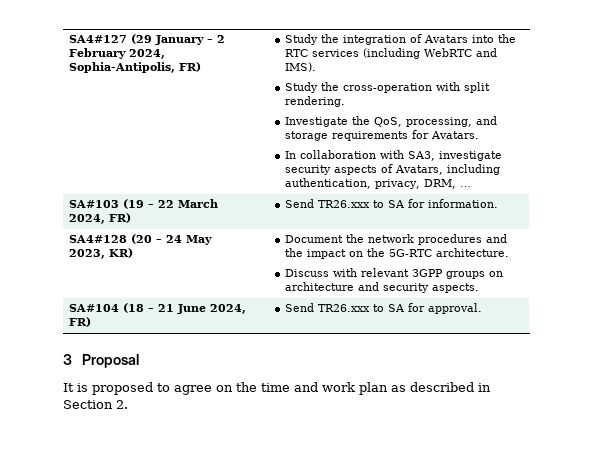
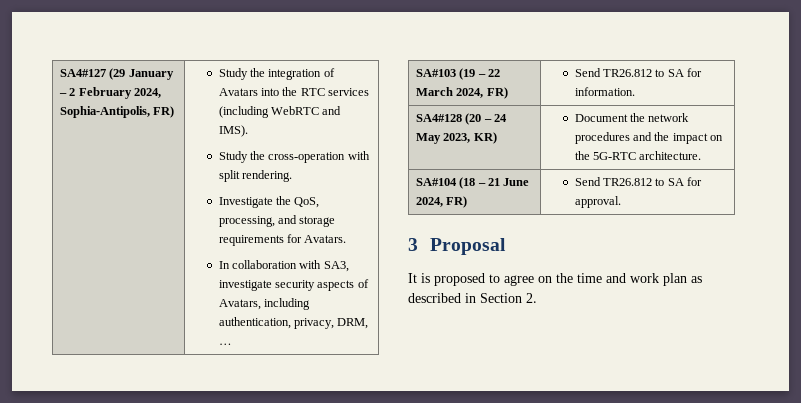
- SA#103 (19 – 22 March 2024, FR) | Send TR26.xxx to SA for information.
+ SA#103 (19 – 22 March 2024, FR) | Send TR26.812 to SA for information.
  SA4#128 (20 – 24 May 2023, KR) | Document the network procedures and the impact on the 5G-RTC architecture.
- Discuss with relevant 3GPP groups on architecture and security aspects.
- SA#104 (18 – 21 June 2024, FR) | Send TR26.xxx to SA for approval.
+ SA#104 (18 – 21 June 2024, FR) | Send TR26.812 to SA for approval.

